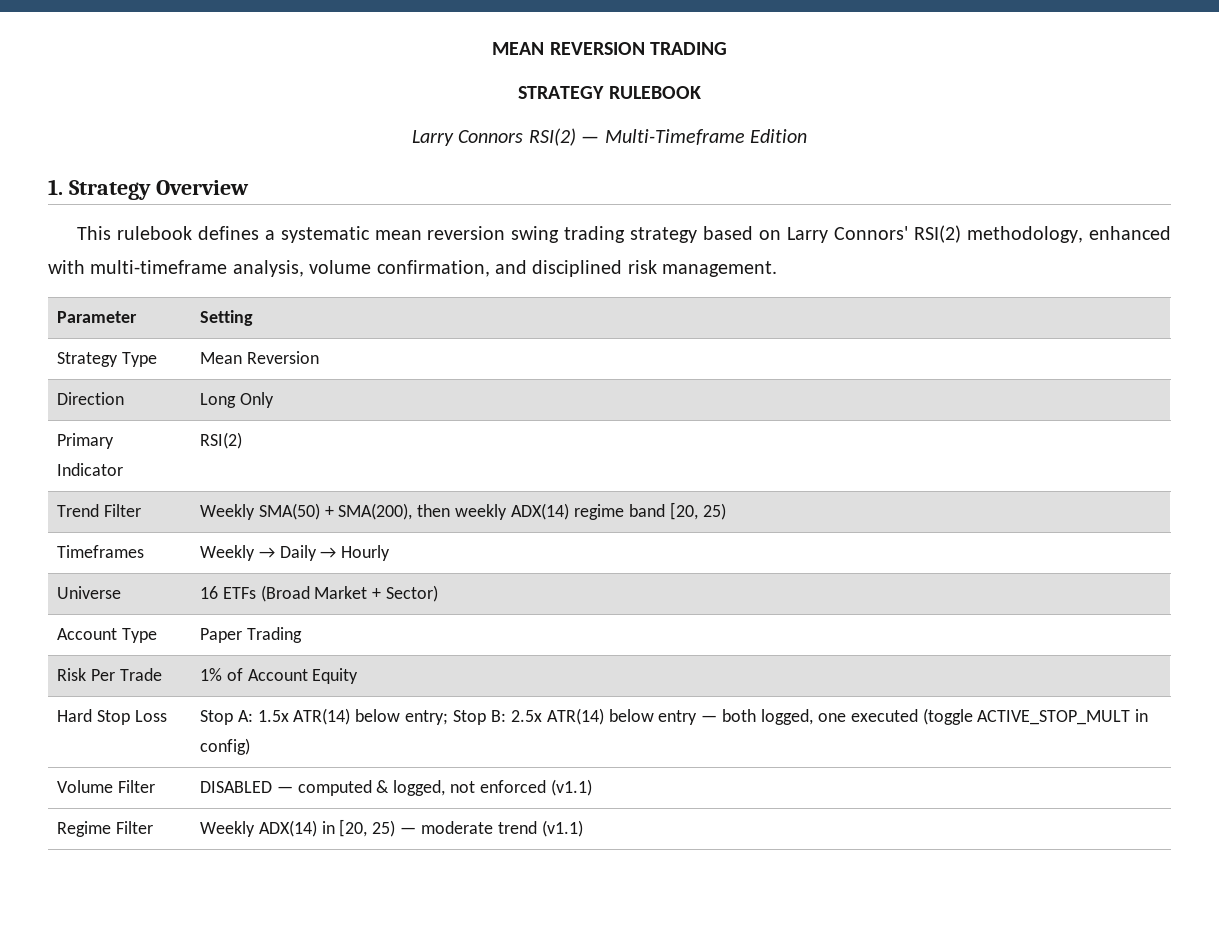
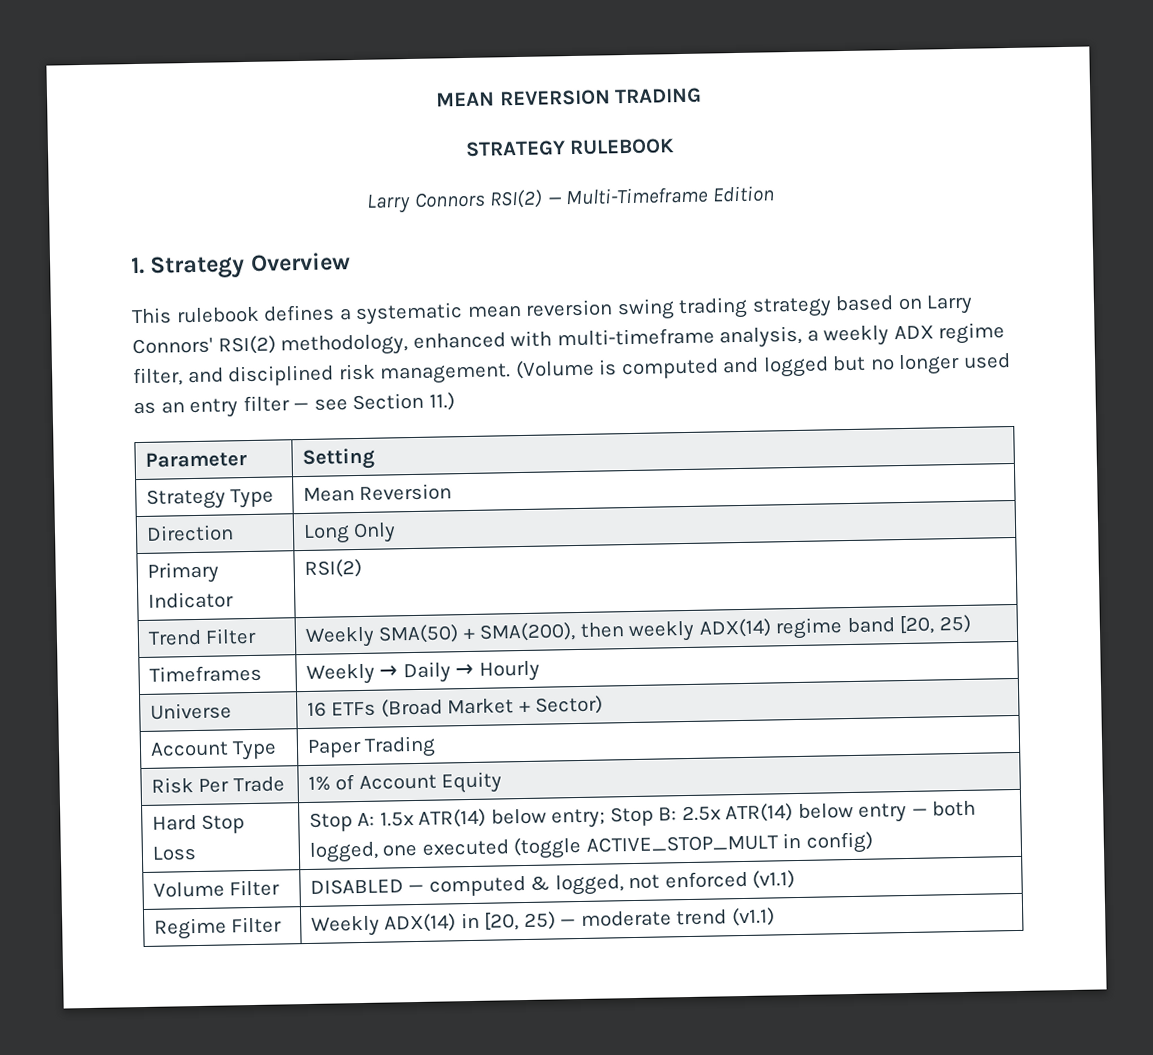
- This rulebook defines a systematic mean reversion swing trading strategy based on Larry Connors' RSI(2) methodology, enhanced with multi-timeframe analysis, volume confirmation, and disciplined risk management.
+ This rulebook defines a systematic mean reversion swing trading strategy based on Larry Connors' RSI(2) methodology, enhanced with multi-timeframe analysis, a weekly ADX regime filter, and disciplined risk management. (Volume is computed and logged but no longer used as an entry filter — see Section 11.)

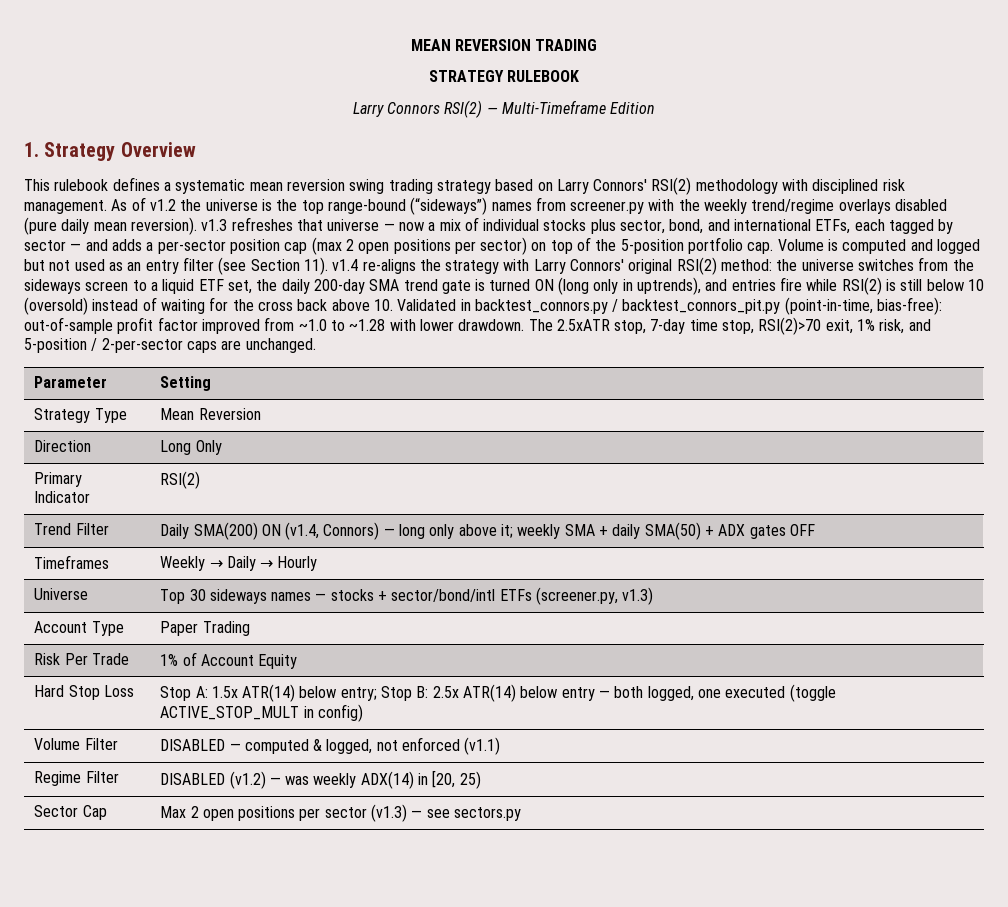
- This rulebook defines a systematic mean reversion swing trading strategy based on Larry Connors' RSI(2) methodology, enhanced with multi-timeframe analysis, a weekly ADX regime filter, and disciplined risk management. (Volume is computed and logged but no longer used as an entry filter — see Section 11.)
+ This rulebook defines a systematic mean reversion swing trading strategy based on Larry Connors' RSI(2) methodology with disciplined risk management. As of v1.2 the universe is the top range-bound (“sideways”) names from screener.py with the weekly trend/regime overlays disabled (pure daily mean reversion). v1.3 refreshes that universe — now a mix of individual stocks plus sector, bond, and international ETFs, each tagged by sector — and adds a per-sector position cap (max 2 open positions per sector) on top of the 5-position portfolio cap. Volume is computed and logged but not used as an entry filter (see Section 11). v1.4 re-aligns the strategy with Larry Connors' original RSI(2) method: the universe switches from the sideways screen to a liquid ETF set, the daily 200-day SMA trend gate is turned ON (long only in uptrends), and entries fire while RSI(2) is still below 10 (oversold) instead of waiting for the cross back above 10. Validated in backtest_connors.py / backtest_connors_pit.py (point-in-time, bias-free): out-of-sample profit factor improved from ~1.0 to ~1.28 with lower drawdown. The 2.5xATR stop, 7-day time stop, RSI(2)>70 exit, 1% risk, and 5-position / 2-per-sector caps are unchanged.
- Trend Filter | Weekly SMA(50) + SMA(200), then weekly ADX(14) regime band [20, 25)
+ Trend Filter | Daily SMA(200) ON (v1.4, Connors) — long only above it; weekly SMA + daily SMA(50) + ADX gates OFF
- Universe | 16 ETFs (Broad Market + Sector)
+ Universe | Top 30 sideways names — stocks + sector/bond/intl ETFs (screener.py, v1.3)
- Regime Filter | Weekly ADX(14) in [20, 25) — moderate trend (v1.1)
+ Regime Filter | DISABLED (v1.2) — was weekly ADX(14) in [20, 25)
+ Sector Cap | Max 2 open positions per sector (v1.3) — see sectors.py

